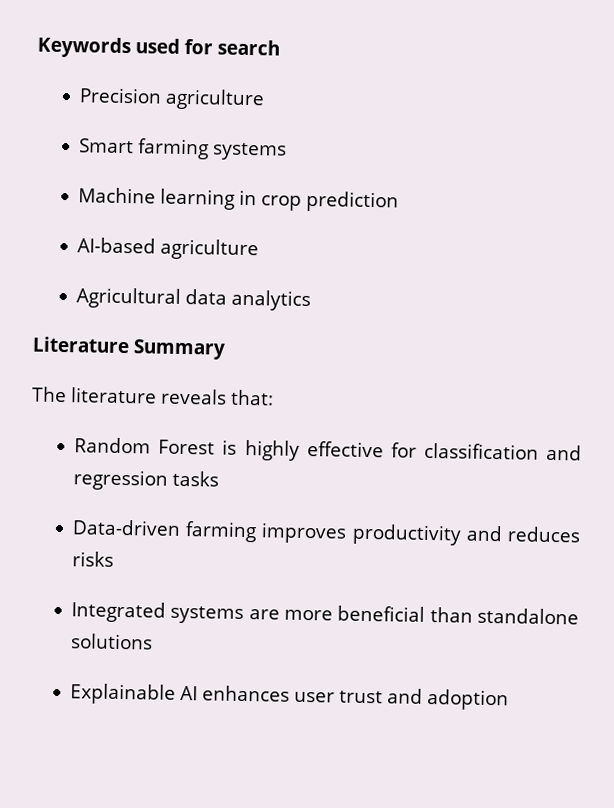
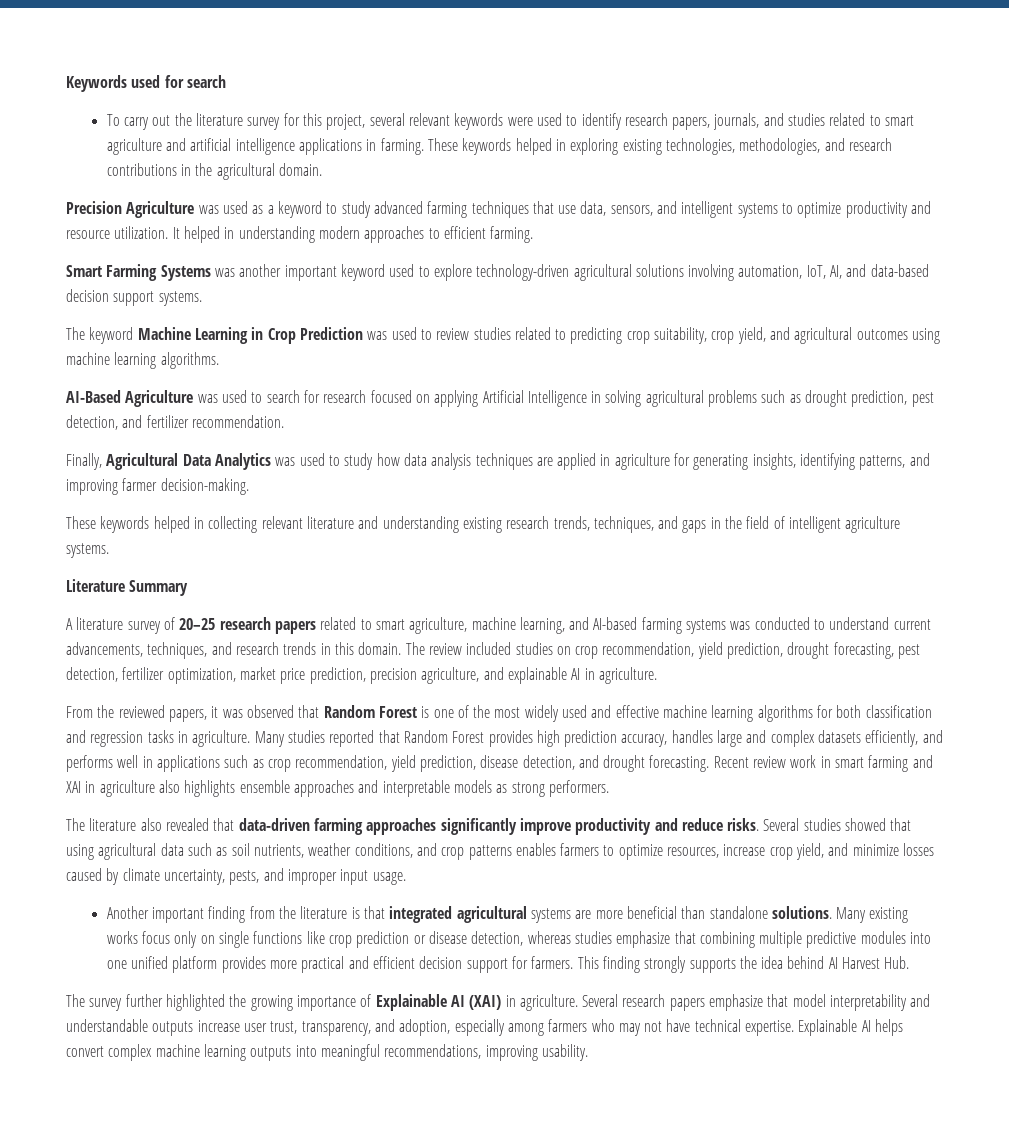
- Precision agriculture
- Smart farming systems
- Machine learning in crop prediction
- AI-based agriculture
- Agricultural data analytics
+ To carry out the literature survey for this project, several relevant keywords were used to identify research papers, journals, and studies related to smart agriculture and artificial intelligence applications in farming. These keywords helped in exploring existing technologies, methodologies, and research contributions in the agricultural domain.
+ Precision Agriculture was used as a keyword to study advanced farming techniques that use data, sensors, and intelligent systems to optimize productivity and resource utilization. It helped in understanding modern approaches to efficient farming.
+ Smart Farming Systems was another important keyword used to explore technology-driven agricultural solutions involving automation, IoT, AI, and data-based decision support systems.
+ The keyword Machine Learning in Crop Prediction was used to review studies related to predicting crop suitability, crop yield, and agricultural outcomes using machine learning algorithms.
+ AI-Based Agriculture was used to search for research focused on applying Artificial Intelligence in solving agricultural problems such as drought prediction, pest detection, and fertilizer recommendation.
+ Finally, Agricultural Data Analytics was used to study how data analysis techniques are applied in agriculture for generating insights, identifying patterns, and improving farmer decision-making.
+ These keywords helped in collecting relevant literature and understanding existing research trends, techniques, and gaps in the field of intelligent agriculture systems.
  Literature Summary
- The literature reveals that:
- Random Forest is highly effective for classification and regression tasks
- Data-driven farming improves productivity and reduces risks
- Integrated systems are more beneficial than standalone solutions
- Explainable AI enhances user trust and adoption
+ A literature survey of 20–25 research papers related to smart agriculture, machine learning, and AI-based farming systems was conducted to understand current advancements, techniques, and research trends in this domain. The review included studies on crop recommendation, yield prediction, drought forecasting, pest detection, fertilizer optimization, market price prediction, precision agriculture, and explainable AI in agriculture.
+ From the reviewed papers, it was observed that Random Forest is one of the most widely used and effective machine learning algorithms for both classification and regression tasks in agriculture. Many studies reported that Random Forest provides high prediction accuracy, handles large and complex datasets efficiently, and performs well in applications such as crop recommendation, yield prediction, disease detection, and drought forecasting. Recent review work in smart farming and XAI in agriculture also highlights ensemble approaches and interpretable models as strong performers.
+ The literature also revealed that data-driven farming approaches significantly improve productivity and reduce risks. Several studies showed that using agricultural data such as soil nutrients, weather conditions, and crop patterns enables farmers to optimize resources, increase crop yield, and minimize losses caused by climate uncertainty, pests, and improper input usage.
+ Another important finding from the literature is that integrated agricultural systems are more beneficial than standalone solutions. Many existing works focus only on single functions like crop prediction or disease detection, whereas studies emphasize that combining multiple predictive modules into one unified platform provides more practical and efficient decision support for farmers. This finding strongly supports the idea behind AI Harvest Hub.
+ The survey further highlighted the growing importance of Explainable AI (XAI) in agriculture. Several research papers emphasize that model interpretability and understandable outputs increase user trust, transparency, and adoption, especially among farmers who may not have technical expertise. Explainable AI helps convert complex machine learning outputs into meaningful recommendations, improving usability.

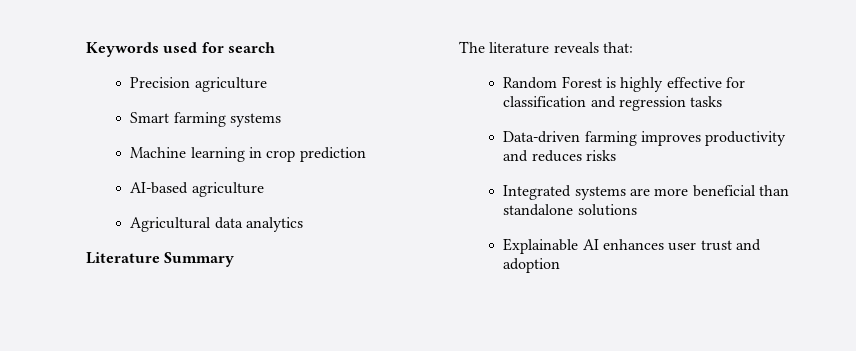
- To carry out the literature survey for this project, several relevant keywords were used to identify research papers, journals, and studies related to smart agriculture and artificial intelligence applications in farming. These keywords helped in exploring existing technologies, methodologies, and research contributions in the agricultural domain.
- Precision Agriculture was used as a keyword to study advanced farming techniques that use data, sensors, and intelligent systems to optimize productivity and resource utilization. It helped in understanding modern approaches to efficient farming.
- Smart Farming Systems was another important keyword used to explore technology-driven agricultural solutions involving automation, IoT, AI, and data-based decision support systems.
- The keyword Machine Learning in Crop Prediction was used to review studies related to predicting crop suitability, crop yield, and agricultural outcomes using machine learning algorithms.
- AI-Based Agriculture was used to search for research focused on applying Artificial Intelligence in solving agricultural problems such as drought prediction, pest detection, and fertilizer recommendation.
- Finally, Agricultural Data Analytics was used to study how data analysis techniques are applied in agriculture for generating insights, identifying patterns, and improving farmer decision-making.
- These keywords helped in collecting relevant literature and understanding existing research trends, techniques, and gaps in the field of intelligent agriculture systems.
+ Precision agriculture
+ Smart farming systems
+ Machine learning in crop prediction
+ AI-based agriculture
+ Agricultural data analytics
  Literature Summary
- A literature survey of 20–25 research papers related to smart agriculture, machine learning, and AI-based farming systems was conducted to understand current advancements, techniques, and research trends in this domain. The review included studies on crop recommendation, yield prediction, drought forecasting, pest detection, fertilizer optimization, market price prediction, precision agriculture, and explainable AI in agriculture.
- From the reviewed papers, it was observed that Random Forest is one of the most widely used and effective machine learning algorithms for both classification and regression tasks in agriculture. Many studies reported that Random Forest provides high prediction accuracy, handles large and complex datasets efficiently, and performs well in applications such as crop recommendation, yield prediction, disease detection, and drought forecasting. Recent review work in smart farming and XAI in agriculture also highlights ensemble approaches and interpretable models as strong performers.
- The literature also revealed that data-driven farming approaches significantly improve productivity and reduce risks. Several studies showed that using agricultural data such as soil nutrients, weather conditions, and crop patterns enables farmers to optimize resources, increase crop yield, and minimize losses caused by climate uncertainty, pests, and improper input usage.
- Another important finding from the literature is that integrated agricultural systems are more beneficial than standalone solutions. Many existing works focus only on single functions like crop prediction or disease detection, whereas studies emphasize that combining multiple predictive modules into one unified platform provides more practical and efficient decision support for farmers. This finding strongly supports the idea behind AI Harvest Hub.
- The survey further highlighted the growing importance of Explainable AI (XAI) in agriculture. Several research papers emphasize that model interpretability and understandable outputs increase user trust, transparency, and adoption, especially among farmers who may not have technical expertise. Explainable AI helps convert complex machine learning outputs into meaningful recommendations, improving usability.
+ The literature reveals that:
+ Random Forest is highly effective for classification and regression tasks
+ Data-driven farming improves productivity and reduces risks
+ Integrated systems are more beneficial than standalone solutions
+ Explainable AI enhances user trust and adoption

